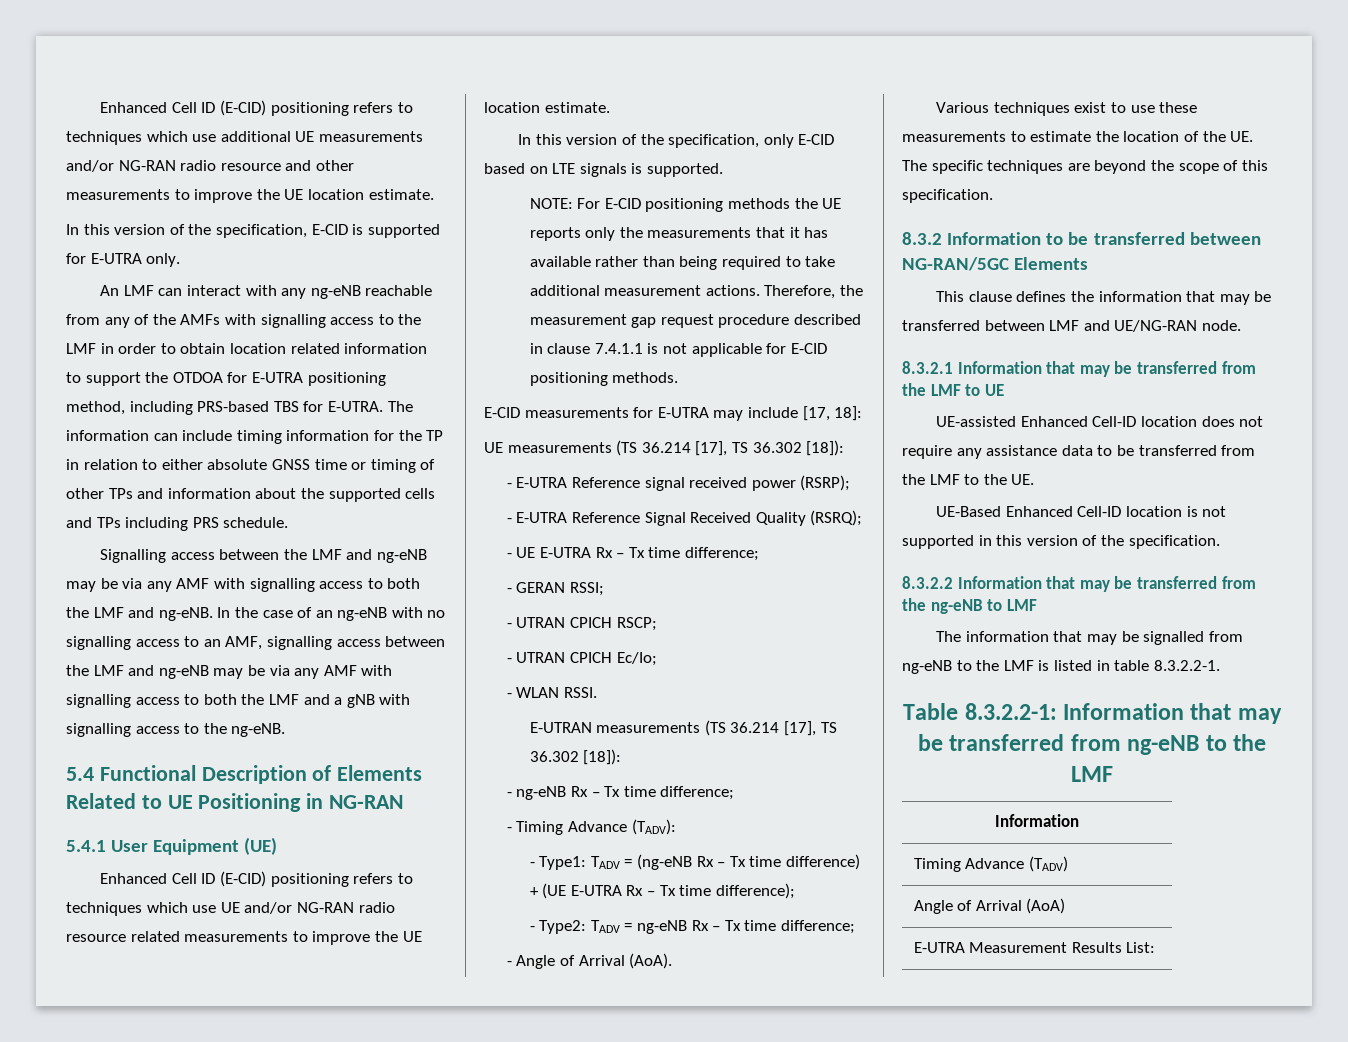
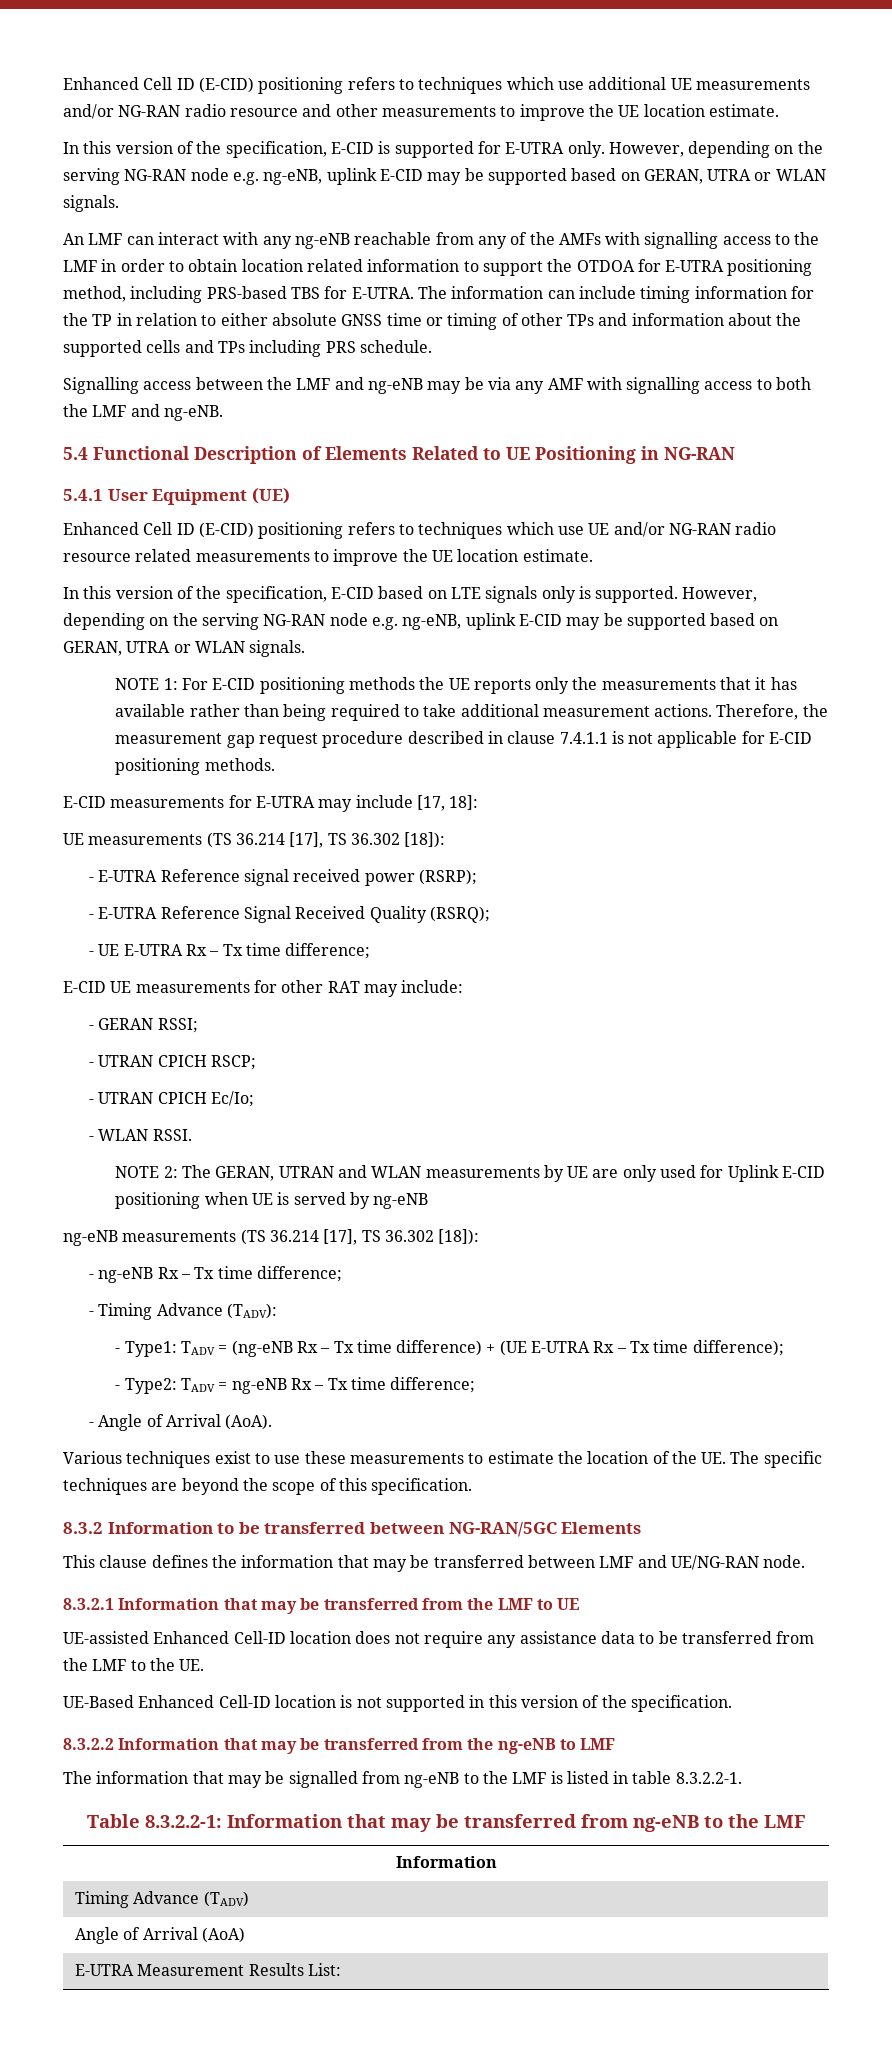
- In this version of the specification, E-CID is supported for E-UTRA only.
+ In this version of the specification, E-CID is supported for E-UTRA only. However, depending on the serving NG-RAN node e.g. ng-eNB, uplink E-CID may be supported based on GERAN, UTRA or WLAN signals.
- In the case of an ng-eNB with no signalling access to an AMF, signalling access between the LMF and ng-eNB may be via any AMF with signalling access to both the LMF and a gNB with signalling access to the ng-eNB.
- In this version of the specification, only E-CID based on LTE signals is supported.
- NOTE: For E-CID positioning methods the UE reports only the measurements that it has available rather than being required to take additional measurement actions.
+ In this version of the specification, E-CID based on LTE signals only is supported. However, depending on the serving NG-RAN node e.g. ng-eNB, uplink E-CID may be supported based on GERAN, UTRA or WLAN signals.
+ NOTE 1: For E-CID positioning methods the UE reports only the measurements that it has available rather than being required to take additional measurement actions.
+ E-CID UE measurements for other RAT may include:
- E-UTRAN measurements (TS 36.214 [17], TS 36.302 [18]):
+ NOTE 2: The GERAN, UTRAN and WLAN measurements by UE are only used for Uplink E-CID positioning when UE is served by ng-eNB
+ ng-eNB measurements (TS 36.214 [17], TS 36.302 [18]):

